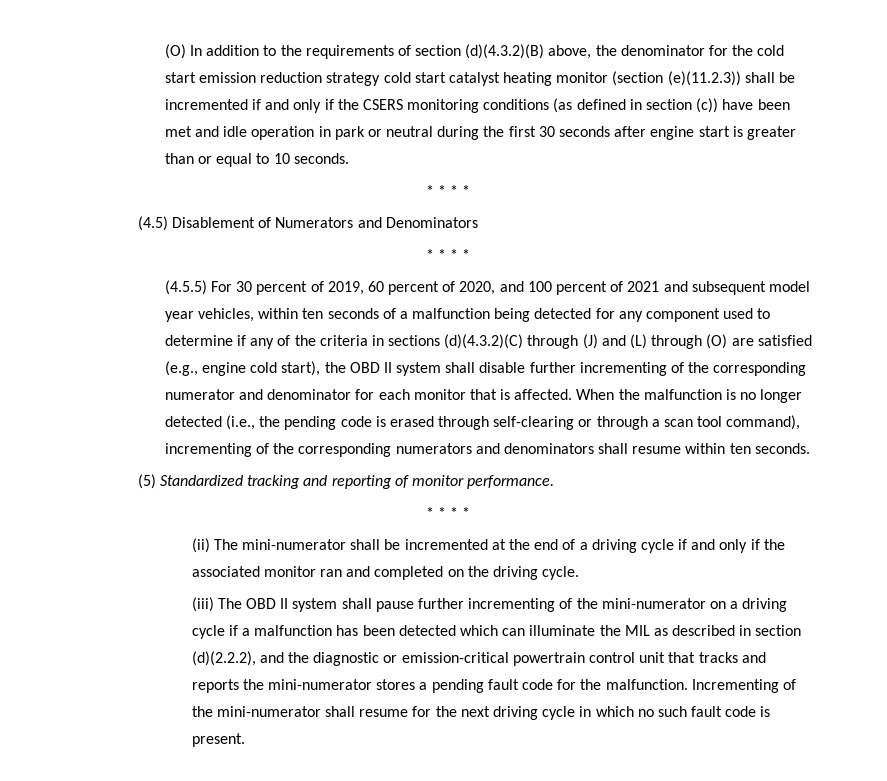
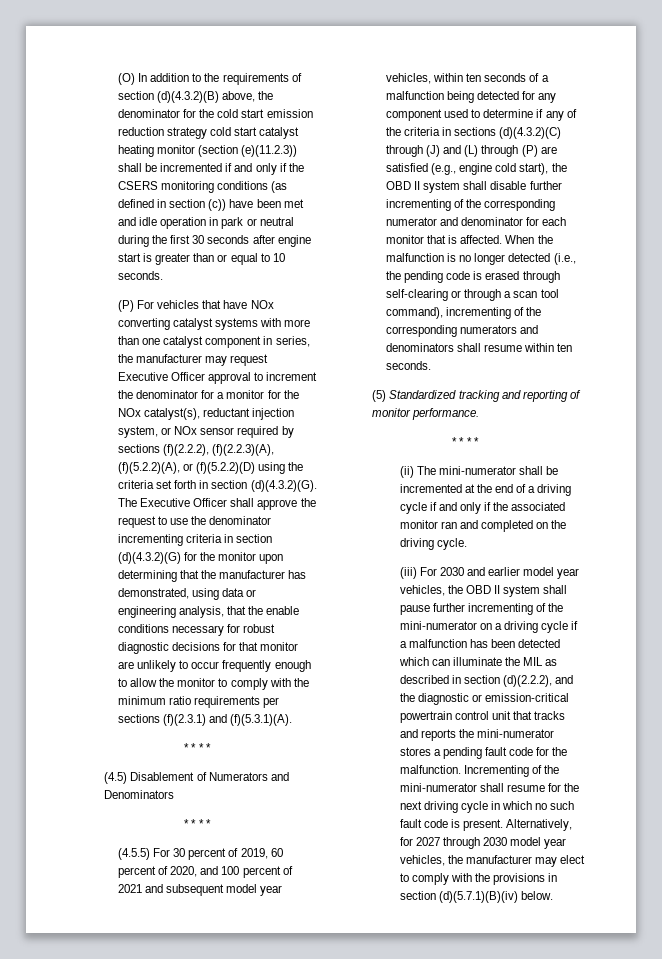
+ (P) For vehicles that have NOx converting catalyst systems with more than one catalyst component in series, the manufacturer may request Executive Officer approval to increment the denominator for a monitor for the NOx catalyst(s), reductant injection system, or NOx sensor required by sections (f)(2.2.2), (f)(2.2.3)(A), (f)(5.2.2)(A), or (f)(5.2.2)(D) using the criteria set forth in section (d)(4.3.2)(G). The Executive Officer shall approve the request to use the denominator incrementing criteria in section (d)(4.3.2)(G) for the monitor upon determining that the manufacturer has demonstrated, using data or engineering analysis, that the enable conditions necessary for robust diagnostic decisions for that monitor are unlikely to occur frequently enough to allow the monitor to comply with the minimum ratio requirements per sections (f)(2.3.1) and (f)(5.3.1)(A).
- (4.5.5) For 30 percent of 2019, 60 percent of 2020, and 100 percent of 2021 and subsequent model year vehicles, within ten seconds of a malfunction being detected for any component used to determine if any of the criteria in sections (d)(4.3.2)(C) through (J) and (L) through (O) are satisfied (e.g., engine cold start), the OBD II system shall disable further incrementing of the corresponding numerator and denominator for each monitor that is affected.
+ (4.5.5) For 30 percent of 2019, 60 percent of 2020, and 100 percent of 2021 and subsequent model year vehicles, within ten seconds of a malfunction being detected for any component used to determine if any of the criteria in sections (d)(4.3.2)(C) through (J) and (L) through (P) are satisfied (e.g., engine cold start), the OBD II system shall disable further incrementing of the corresponding numerator and denominator for each monitor that is affected.
- (iii) The OBD II system shall pause further incrementing of the mini-numerator on a driving cycle if a malfunction has been detected which can illuminate the MIL as described in section (d)(2.2.2), and the diagnostic or emission-critical powertrain control unit that tracks and reports the mini-numerator stores a pending fault code for the malfunction.
+ (iii) For 2030 and earlier model year vehicles, the OBD II system shall pause further incrementing of the mini-numerator on a driving cycle if a malfunction has been detected which can illuminate the MIL as described in section (d)(2.2.2), and the diagnostic or emission-critical powertrain control unit that tracks and reports the mini-numerator stores a pending fault code for the malfunction.
+ Alternatively, for 2027 through 2030 model year vehicles, the manufacturer may elect to comply with the provisions in section (d)(5.7.1)(B)(iv) below.

